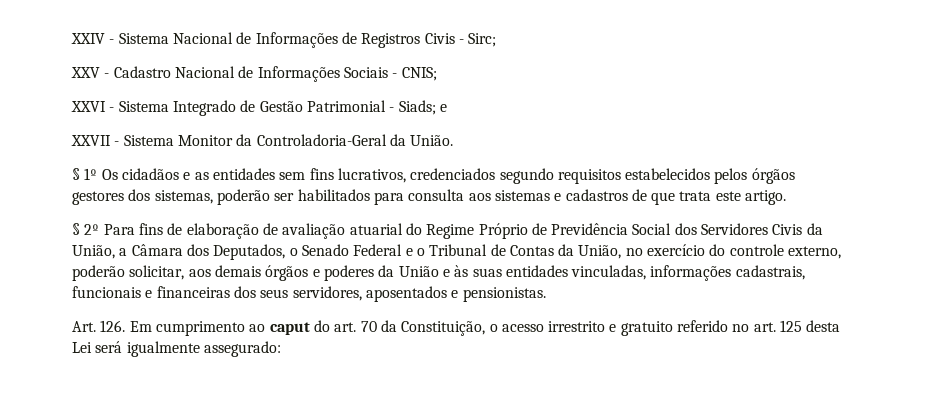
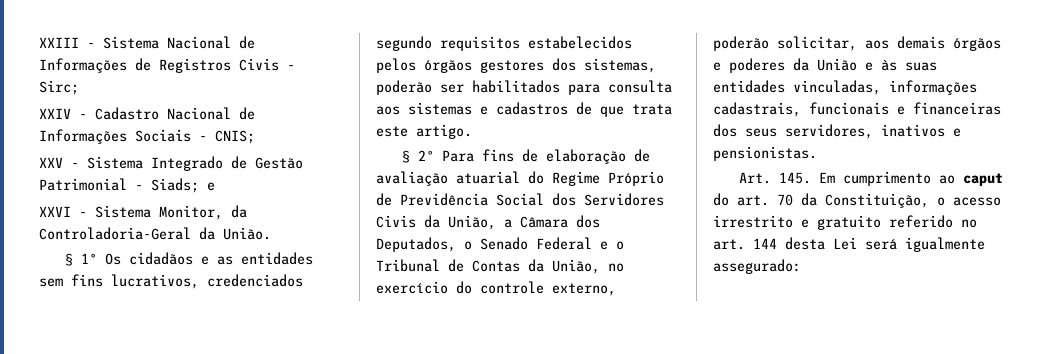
- XXIV - Sistema Nacional de Informações de Registros Civis - Sirc;
+ XXIII - Sistema Nacional de Informações de Registros Civis - Sirc;
- XXV - Cadastro Nacional de Informações Sociais - CNIS;
+ XXIV - Cadastro Nacional de Informações Sociais - CNIS;
- XXVI - Sistema Integrado de Gestão Patrimonial - Siads; e
+ XXV - Sistema Integrado de Gestão Patrimonial - Siads; e
- XXVII - Sistema Monitor da Controladoria-Geral da União.
+ XXVI - Sistema Monitor, da Controladoria-Geral da União.
- § 2º Para fins de elaboração de avaliação atuarial do Regime Próprio de Previdência Social dos Servidores Civis da União, a Câmara dos Deputados, o Senado Federal e o Tribunal de Contas da União, no exercício do controle externo, poderão solicitar, aos demais órgãos e poderes da União e às suas entidades vinculadas, informações cadastrais, funcionais e financeiras dos seus servidores, aposentados e pensionistas.
+ § 2º Para fins de elaboração de avaliação atuarial do Regime Próprio de Previdência Social dos Servidores Civis da União, a Câmara dos Deputados, o Senado Federal e o Tribunal de Contas da União, no exercício do controle externo, poderão solicitar, aos demais órgãos e poderes da União e às suas entidades vinculadas, informações cadastrais, funcionais e financeiras dos seus servidores, inativos e pensionistas.
- Art. 126. Em cumprimento ao caput do art. 70 da Constituição, o acesso irrestrito e gratuito referido no art. 125 desta Lei será igualmente assegurado:
+ Art. 145. Em cumprimento ao caput do art. 70 da Constituição, o acesso irrestrito e gratuito referido no art. 144 desta Lei será igualmente assegurado:

